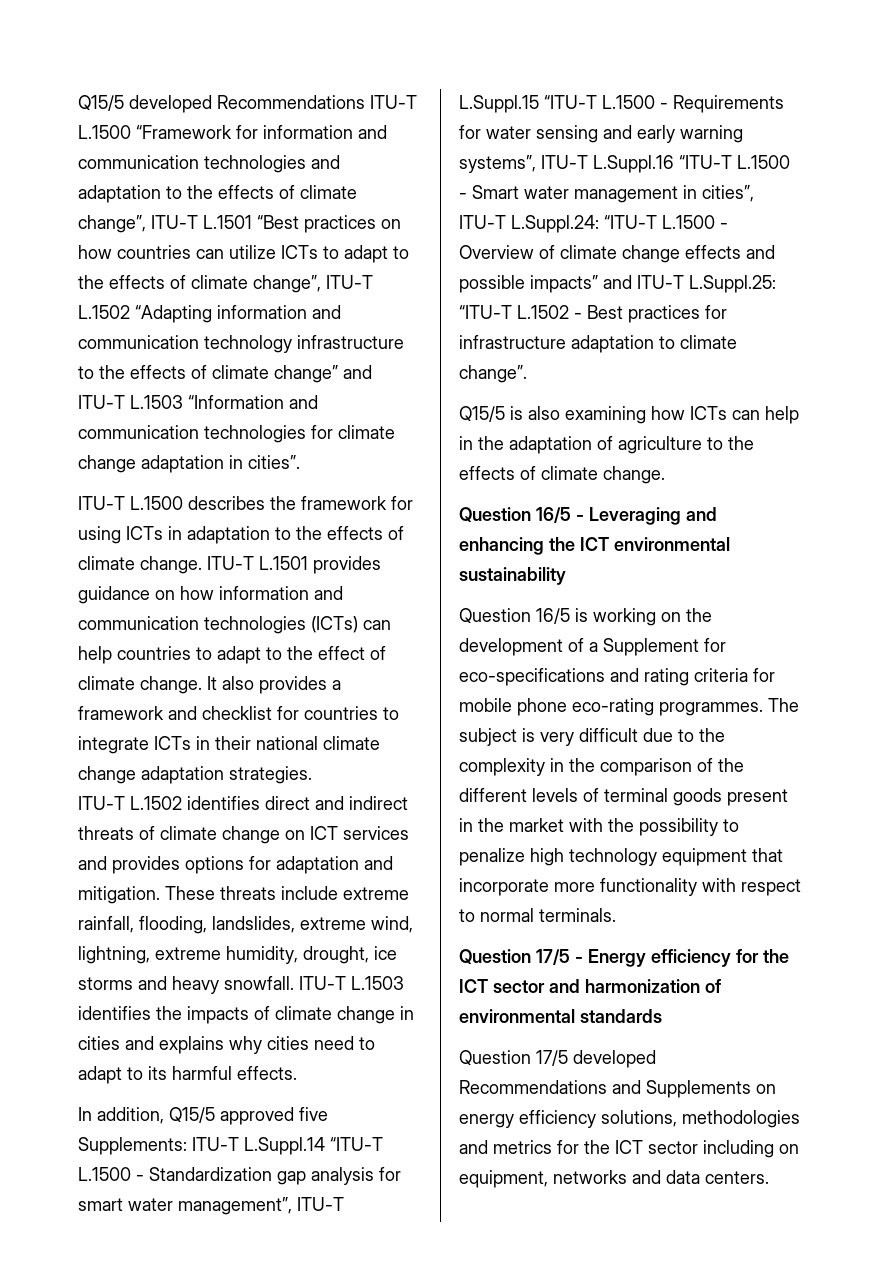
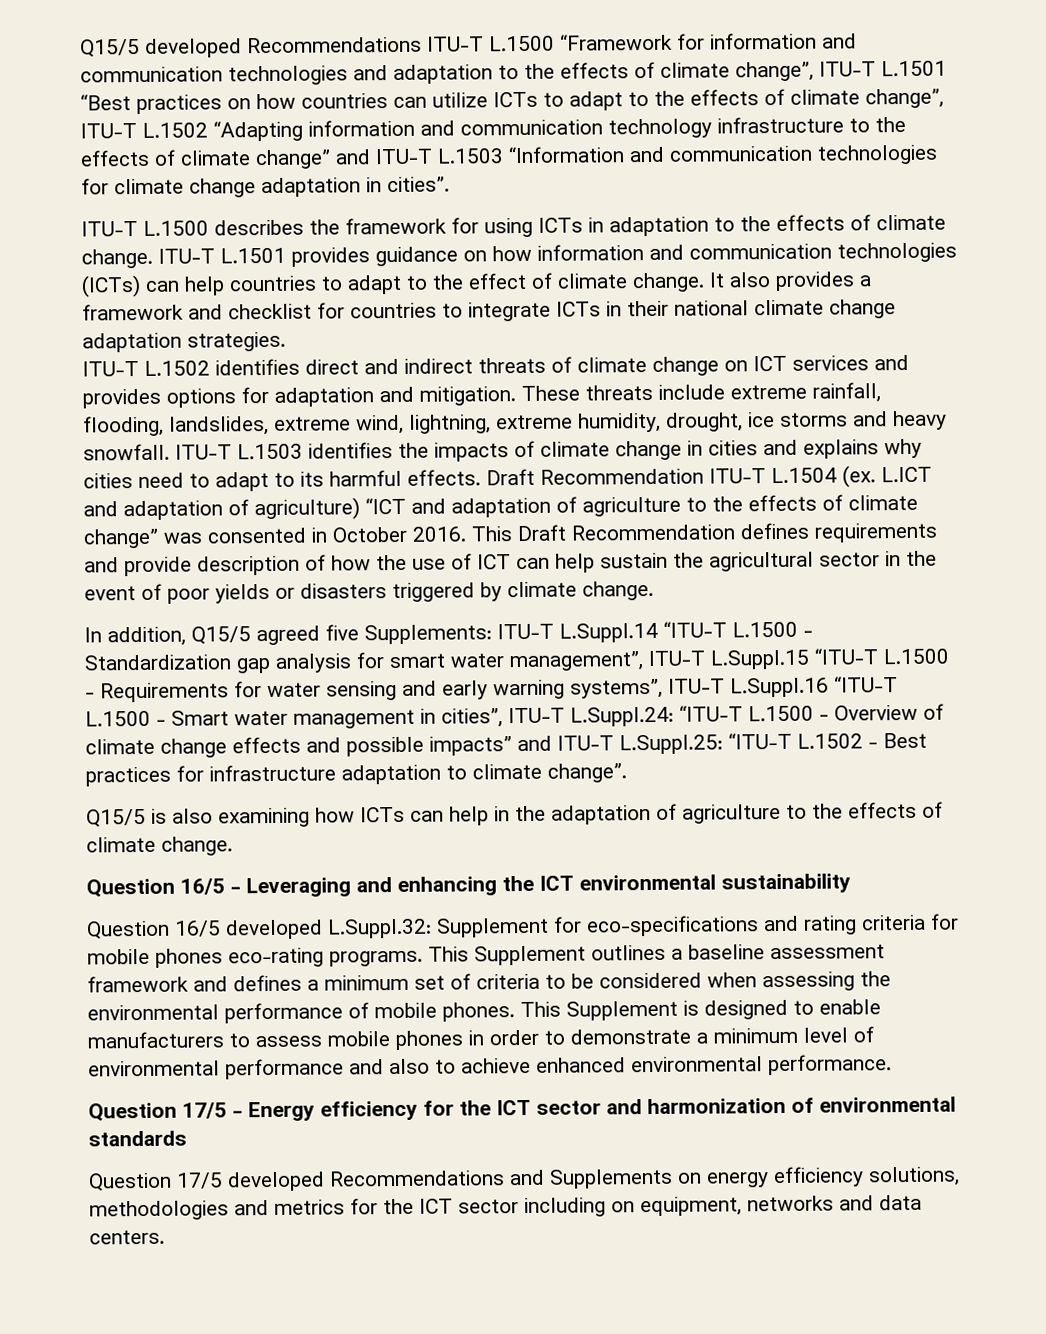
+ Draft Recommendation ITU-T L.1504 (ex. L.ICT and adaptation of agriculture) “ICT and adaptation of agriculture to the effects of climate change” was consented in October 2016. This Draft Recommendation defines requirements and provide description of how the use of ICT can help sustain the agricultural sector in the event of poor yields or disasters triggered by climate change.
- In addition, Q15/5 approved five Supplements:
+ In addition, Q15/5 agreed five Supplements:
- Question 16/5 is working on the development of a Supplement for eco-specifications and rating criteria for mobile phone eco-rating programmes. The subject is very difficult due to the complexity in the comparison of the different levels of terminal goods present in the market with the possibility to penalize high technology equipment that incorporate more functionality with respect to normal terminals.
+ Question 16/5 developed L.Suppl.32: Supplement for eco-specifications and rating criteria for mobile phones eco-rating programs. This Supplement outlines a baseline assessment framework and defines a minimum set of criteria to be considered when assessing the environmental performance of mobile phones. This Supplement is designed to enable manufacturers to assess mobile phones in order to demonstrate a minimum level of environmental performance and also to achieve enhanced environmental performance.

